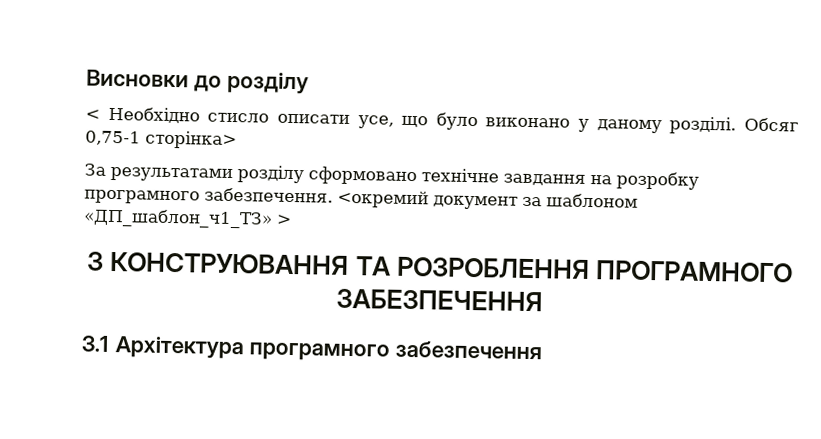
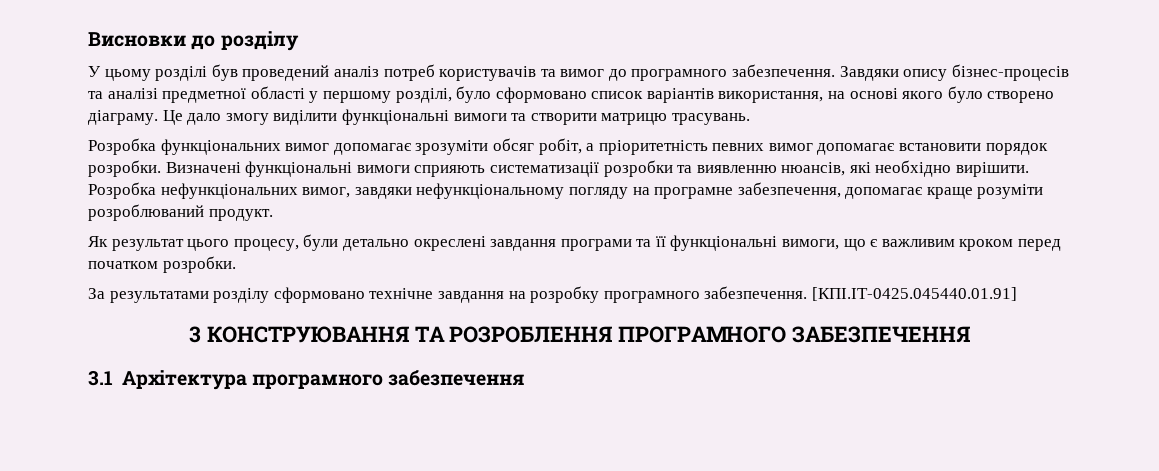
- < Необхідно стисло описати усе, що було виконано у даному розділі. Обсяг 0,75-1 сторінка>
+ У цьому розділі був проведений аналіз потреб користувачів та вимог до програмного забезпечення. Завдяки опису бізнес-процесів та аналізі предметної області у першому розділі, було сформовано список варіантів використання, на основі якого було створено діаграму. Це дало змогу виділити функціональні вимоги та створити матрицю трасувань.
+ Розробка функціональних вимог допомагає зрозуміти обсяг робіт, а пріоритетність певних вимог допомагає встановити порядок розробки. Визначені функціональні вимоги сприяють систематизації розробки та виявленню нюансів, які необхідно вирішити. Розробка нефункціональних вимог, завдяки нефункціональному погляду на програмне забезпечення, допомагає краще розуміти розроблюваний продукт.
+ Як результат цього процесу, були детально окреслені завдання програми та її функціональні вимоги, що є важливим кроком перед початком розробки.
- <окремий документ за шаблоном «ДП_шаблон_ч1_ТЗ» >
+ [КПІ.ІТ-0425.045440.01.91]

